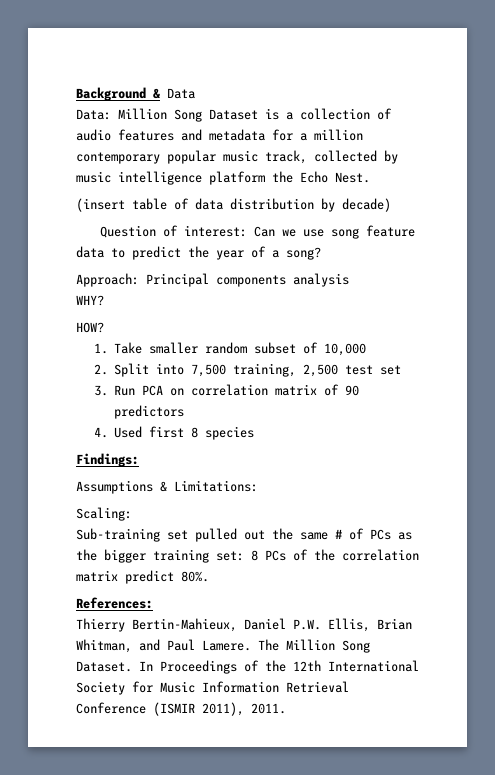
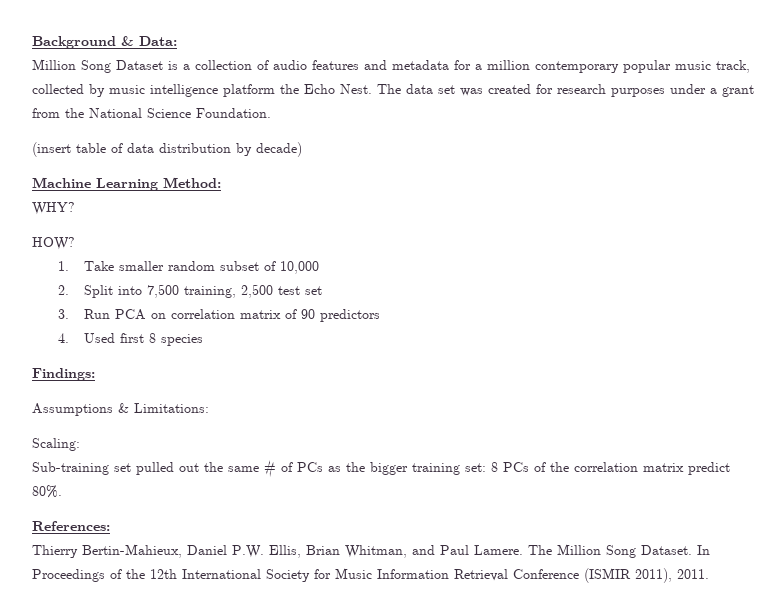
- Background & Data
- Data: Million Song Dataset is a collection of audio features and metadata for a million contemporary popular music track, collected by music intelligence platform the Echo Nest.
+ Background & Data:
+ Million Song Dataset is a collection of audio features and metadata for a million contemporary popular music track, collected by music intelligence platform the Echo Nest. The data set was created for research purposes under a grant from the National Science Foundation.
- Question of interest: Can we use song feature data to predict the year of a song?
- Approach: Principal components analysis
+ Machine Learning Method:

